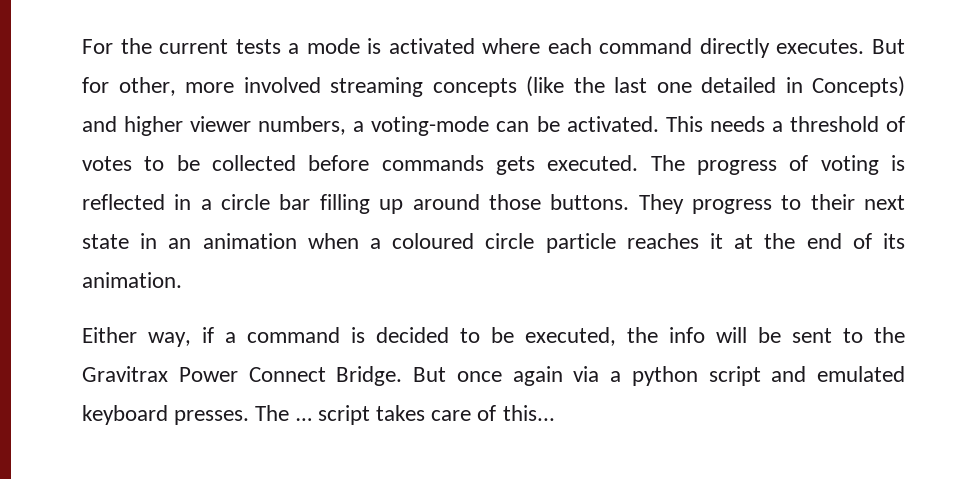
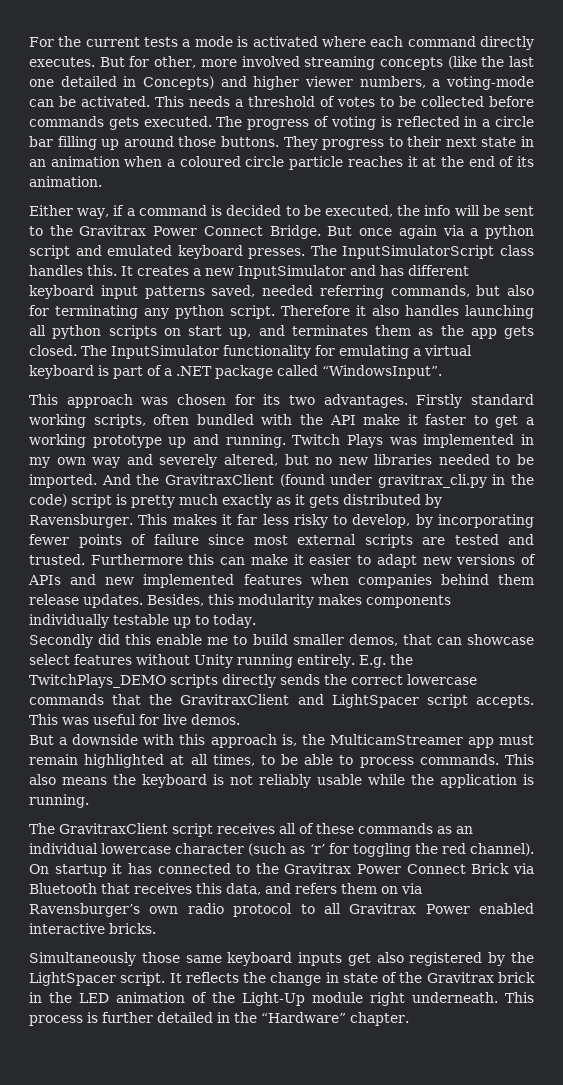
- The … script takes care of this...
+ The InputSimulatorScript class handles this. It creates a new InputSimulator and has different keyboard input patterns saved, needed referring commands, but also for terminating any python script. Therefore it also handles launching all python scripts on start up, and terminates them as the app gets closed. The InputSimulator functionality for emulating a virtual keyboard is part of a .NET package called “WindowsInput”.
+ This approach was chosen for its two advantages. Firstly standard working scripts, often bundled with the API make it faster to get a working prototype up and running. Twitch Plays was implemented in my own way and severely altered, but no new libraries needed to be imported. And the GravitraxClient (found under gravitrax_cli.py in the code) script is pretty much exactly as it gets distributed by Ravensburger. This makes it far less risky to develop, by incorporating fewer points of failure since most external scripts are tested and trusted. Furthermore this can make it easier to adapt new versions of APIs and new implemented features when companies behind them release updates. Besides, this modularity makes components individually testable up to today.
+ Secondly did this enable me to build smaller demos, that can showcase select features without Unity running entirely. E.g. the TwitchPlays_DEMO scripts directly sends the correct lowercase commands that the GravitraxClient and LightSpacer script accepts. This was useful for live demos.
+ But a downside with this approach is, the MulticamStreamer app must remain highlighted at all times, to be able to process commands. This also means the keyboard is not reliably usable while the application is running.
+ The GravitraxClient script receives all of these commands as an individual lowercase character (such as ‘r’ for toggling the red channel). On startup it has connected to the Gravitrax Power Connect Brick via Bluetooth that receives this data, and refers them on via Ravensburger’s own radio protocol to all Gravitrax Power enabled interactive bricks.
+ Simultaneously those same keyboard inputs get also registered by the LightSpacer script. It reflects the change in state of the Gravitrax brick in the LED animation of the Light-Up module right underneath. This process is further detailed in the “Hardware” chapter.

